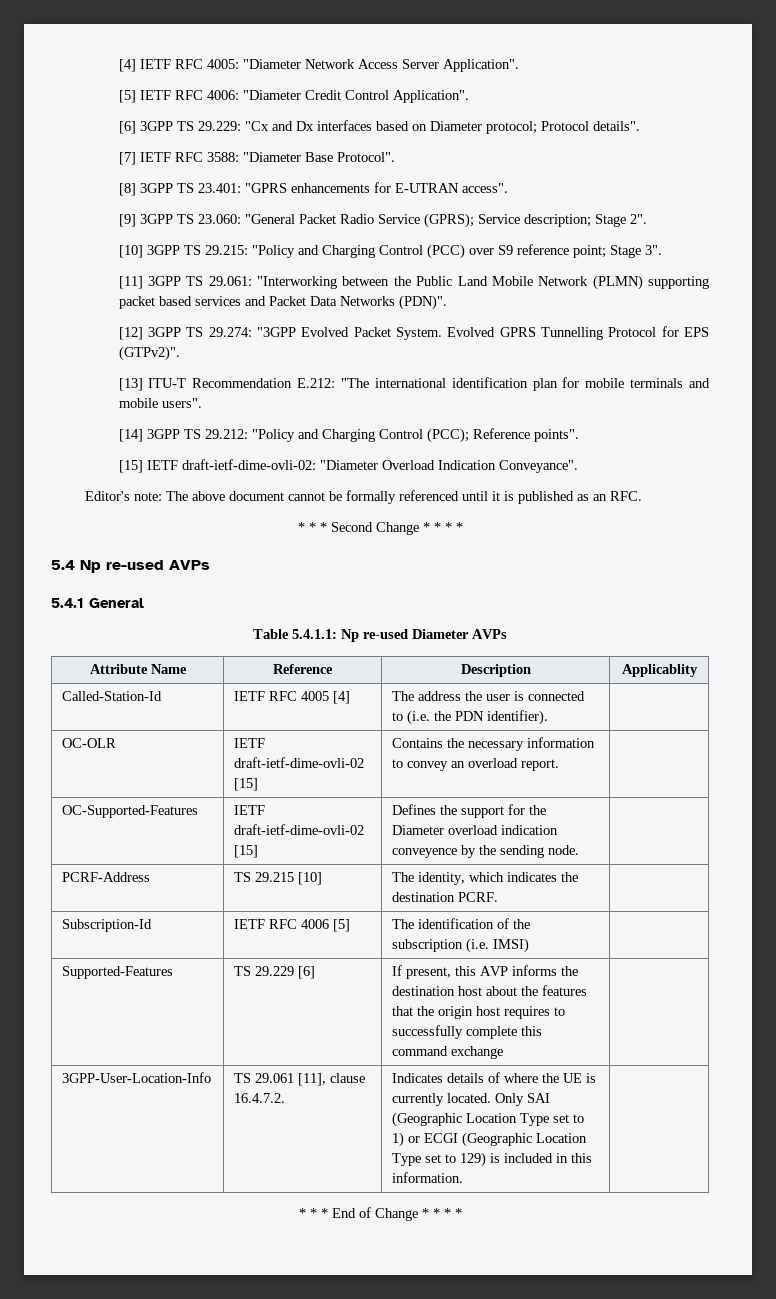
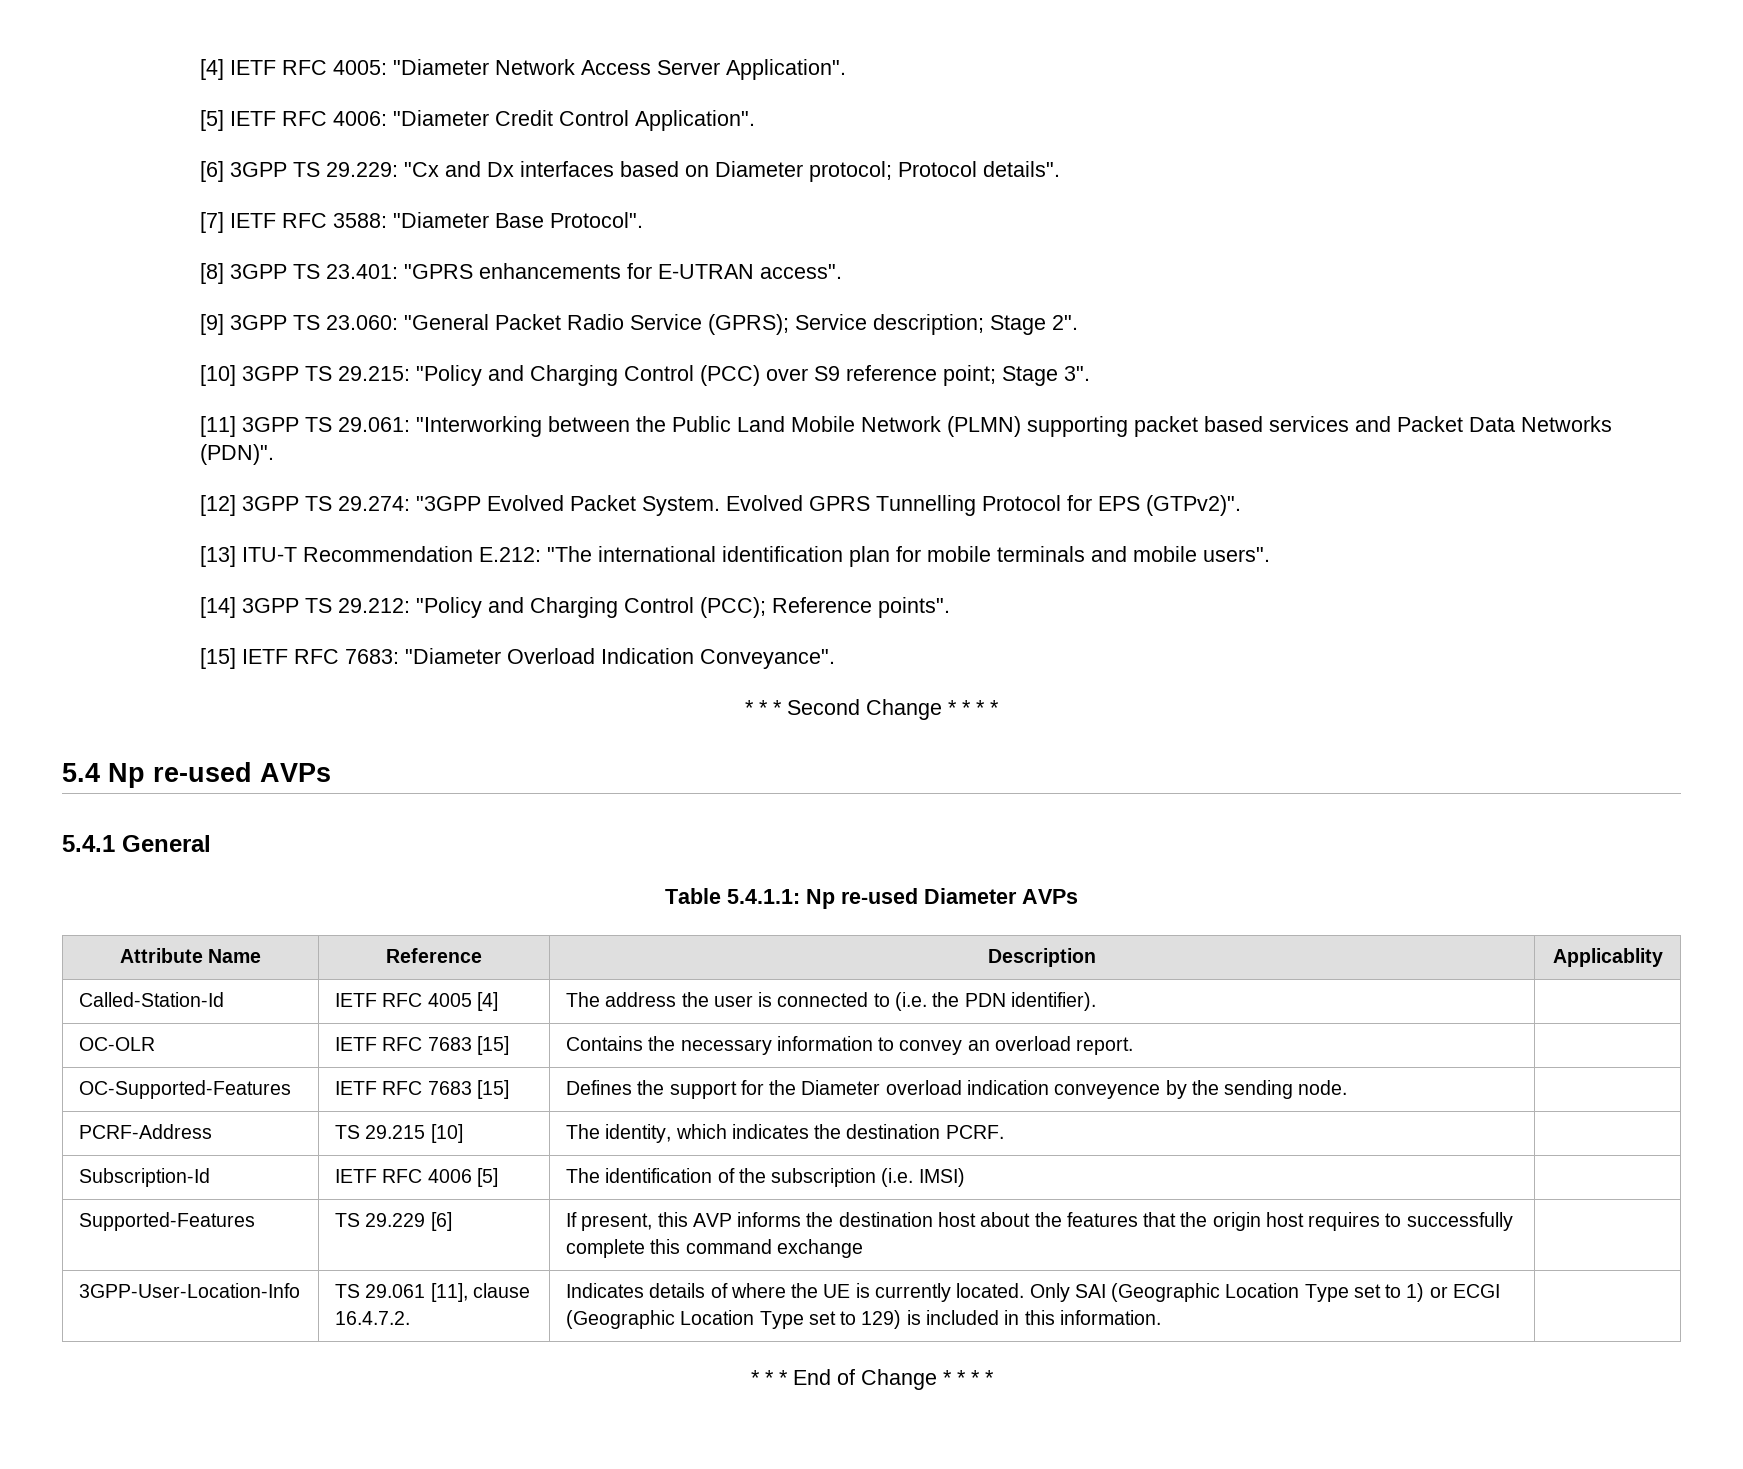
- [15] IETF draft-ietf-dime-ovli-02: "Diameter Overload Indication Conveyance".
+ [15] IETF RFC 7683: "Diameter Overload Indication Conveyance".
- Editor's note: The above document cannot be formally referenced until it is published as an RFC.
- OC-OLR | IETF draft-ietf-dime-ovli-02 [15] | Contains the necessary information to convey an overload report. |
+ OC-OLR | IETF RFC 7683 [15] | Contains the necessary information to convey an overload report. |
- OC-Supported-Features | IETF draft-ietf-dime-ovli-02 [15] | Defines the support for the Diameter overload indication conveyence by the sending node. |
+ OC-Supported-Features | IETF RFC 7683 [15] | Defines the support for the Diameter overload indication conveyence by the sending node. |

